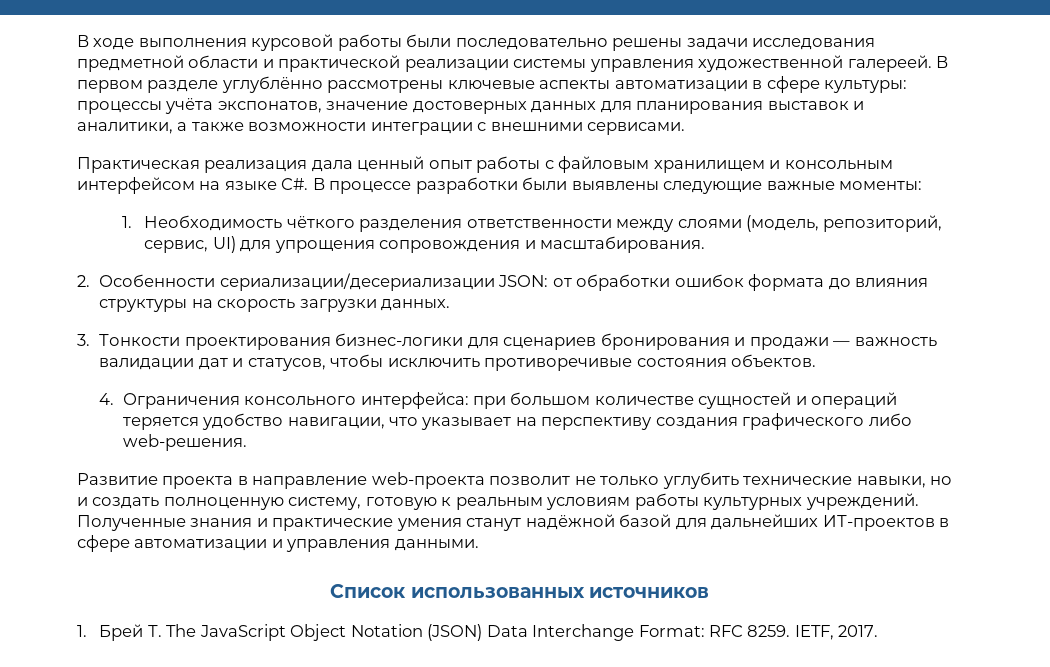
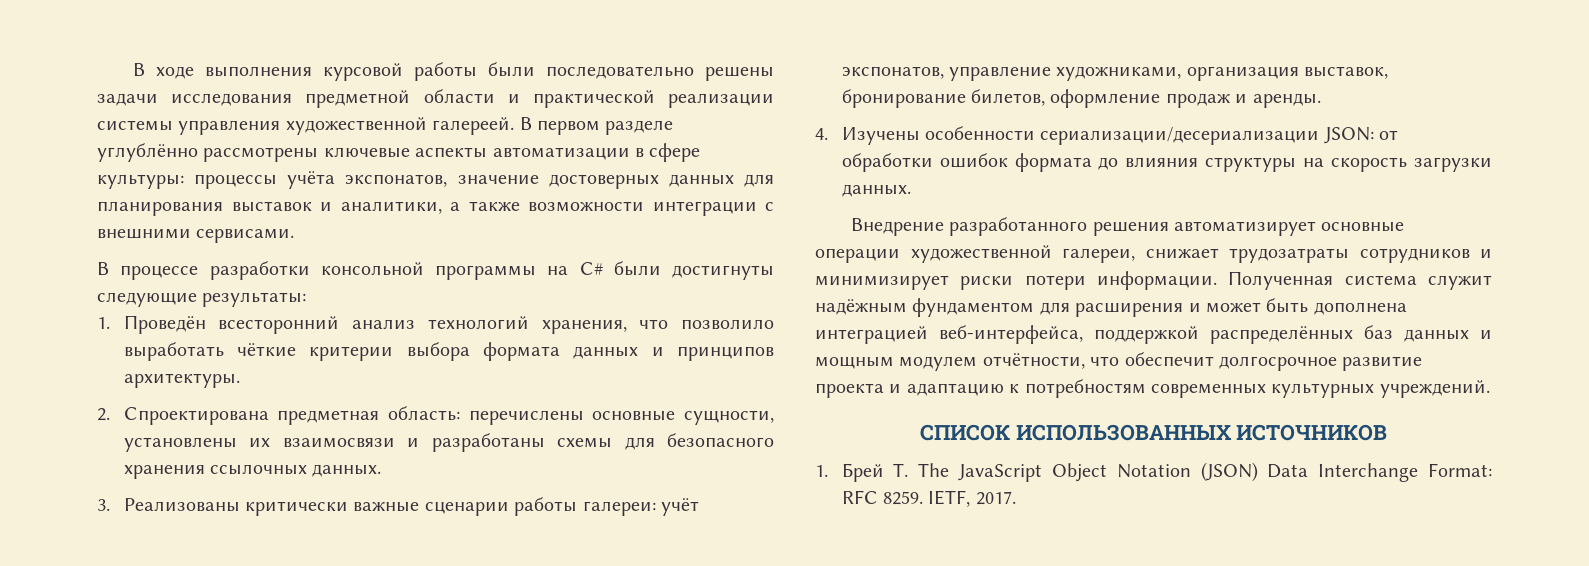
- Практическая реализация дала ценный опыт работы с файловым хранилищем и консольным интерфейсом на языке C#. В процессе разработки были выявлены следующие важные моменты:
- 1. Необходимость чёткого разделения ответственности между слоями (модель, репозиторий, сервис, UI) для упрощения сопровождения и масштабирования.
- 2. Особенности сериализации/десериализации JSON: от обработки ошибок формата до влияния структуры на скорость загрузки данных.
+ В процессе разработки консольной программы на C# были достигнуты следующие результаты:
+ 1. Проведён всесторонний анализ технологий хранения, что позволило выработать чёткие критерии выбора формата данных и принципов архитектуры.
+ 2. Спроектирована предметная область: перечислены основные сущности, установлены их взаимосвязи и разработаны схемы для безопасного хранения ссылочных данных.
+ 3. Реализованы критически важные сценарии работы галереи: учёт экспонатов, управление художниками, организация выставок, бронирование билетов, оформление продаж и аренды.
+ 4. Изучены особенности сериализации/десериализации JSON: от обработки ошибок формата до влияния структуры на скорость загрузки данных.
- 3. Тонкости проектирования бизнес-логики для сценариев бронирования и продажи — важность валидации дат и статусов, чтобы исключить противоречивые состояния объектов.
- 4. Ограничения консольного интерфейса: при большом количестве сущностей и операций теряется удобство навигации, что указывает на перспективу создания графического либо web-решения.
- Развитие проекта в направление web-проекта позволит не только углубить технические навыки, но и создать полноценную систему, готовую к реальным условиям работы культурных учреждений. Полученные знания и практические умения станут надёжной базой для дальнейших ИТ-проектов в сфере автоматизации и управления данными.
- Список использованных источников
+ Внедрение разработанного решения автоматизирует основные операции художественной галереи, снижает трудозатраты сотрудников и минимизирует риски потери информации. Полученная система служит надёжным фундаментом для расширения и может быть дополнена интеграцией веб-интерфейса, поддержкой распределённых баз данных и мощным модулем отчётности, что обеспечит долгосрочное развитие проекта и адаптацию к потребностям современных культурных учреждений.
+ СПИСОК ИСПОЛЬЗОВАННЫХ ИСТОЧНИКОВ

